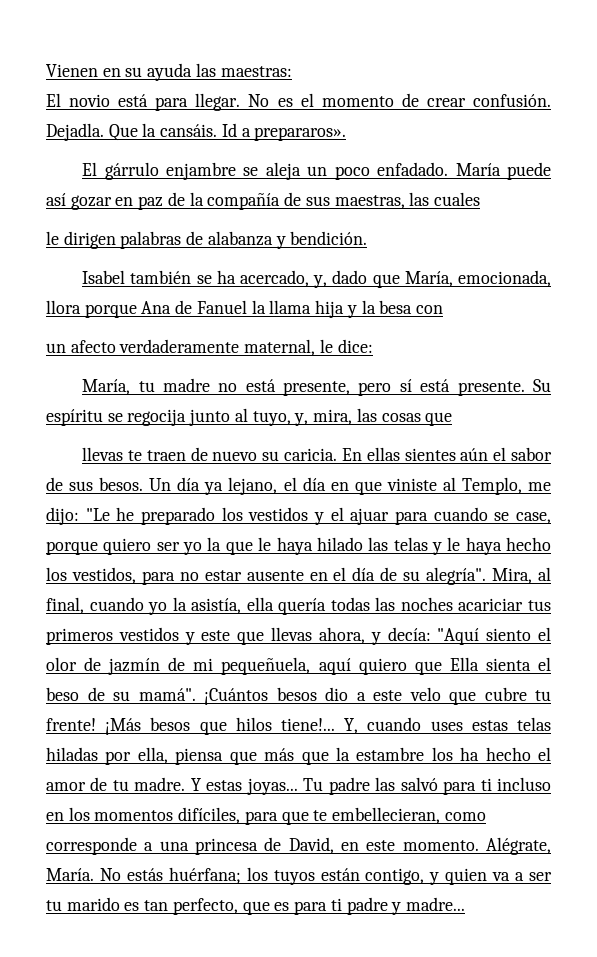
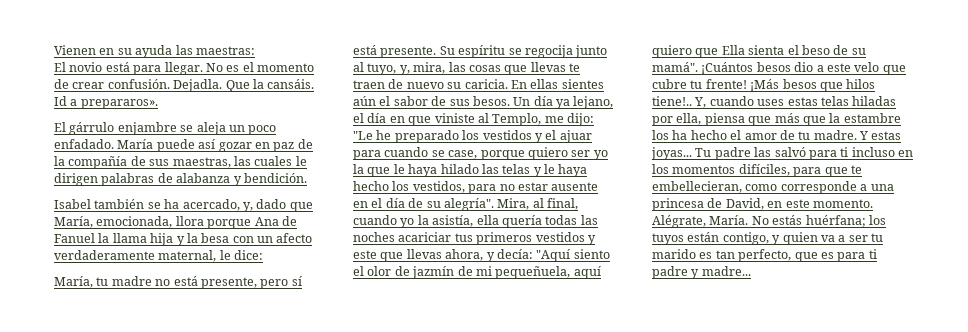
- María puede así gozar en paz de la compañía de sus maestras, las cuales
- le dirigen palabras de alabanza y bendición.
+ María puede así gozar en paz de la compañía de sus maestras, las cuales le dirigen palabras de alabanza y bendición.
- Isabel también se ha acercado, y, dado que María, emocionada, llora porque Ana de Fanuel la llama hija y la besa con
- un afecto verdaderamente maternal, le dice:
+ Isabel también se ha acercado, y, dado que María, emocionada, llora porque Ana de Fanuel la llama hija y la besa con un afecto verdaderamente maternal, le dice:
- Su espíritu se regocija junto al tuyo, y, mira, las cosas que
- llevas te traen de nuevo su caricia.
+ Su espíritu se regocija junto al tuyo, y, mira, las cosas que llevas te traen de nuevo su caricia.
- ¡Más besos que hilos tiene!...
+ ¡Más besos que hilos tiene!..

